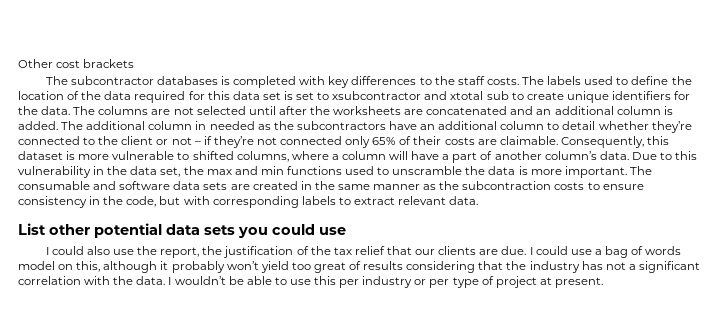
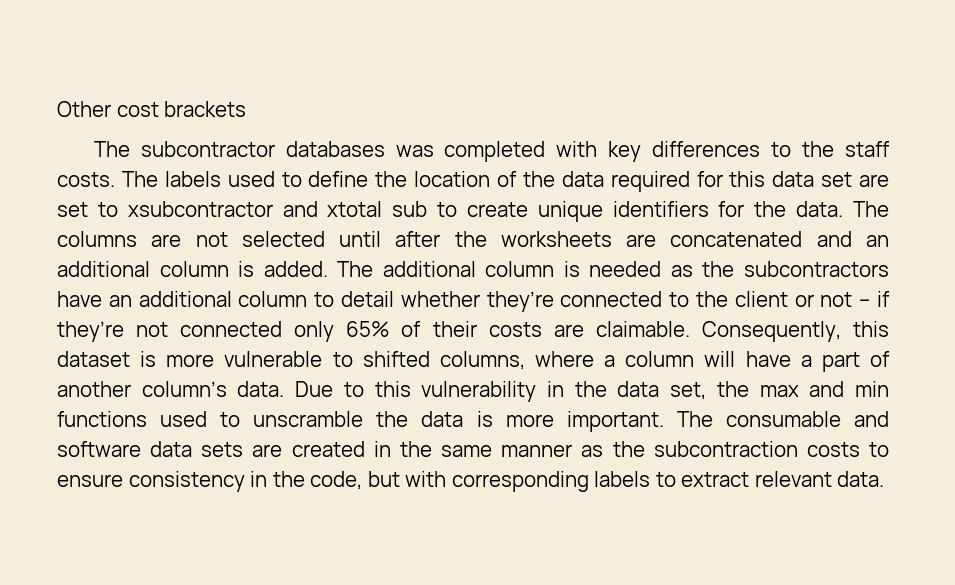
- The subcontractor databases is completed with key differences to the staff costs.
+ The subcontractor databases was completed with key differences to the staff costs.
- The labels used to define the location of the data required for this data set is set to xsubcontractor and xtotal sub to create unique identifiers for the data.
+ The labels used to define the location of the data required for this data set are set to xsubcontractor and xtotal sub to create unique identifiers for the data.
- The additional column in needed as the subcontractors have an additional column to detail whether they’re connected to the client or not – if they’re not connected only 65% of their costs are claimable.
+ The additional column is needed as the subcontractors have an additional column to detail whether they’re connected to the client or not – if they’re not connected only 65% of their costs are claimable.
- List other potential data sets you could use
- I could also use the report, the justification of the tax relief that our clients are due. I could use a bag of words model on this, although it probably won’t yield too great of results considering that the industry has not a significant correlation with the data. I wouldn’t be able to use this per industry or per type of project at present.

